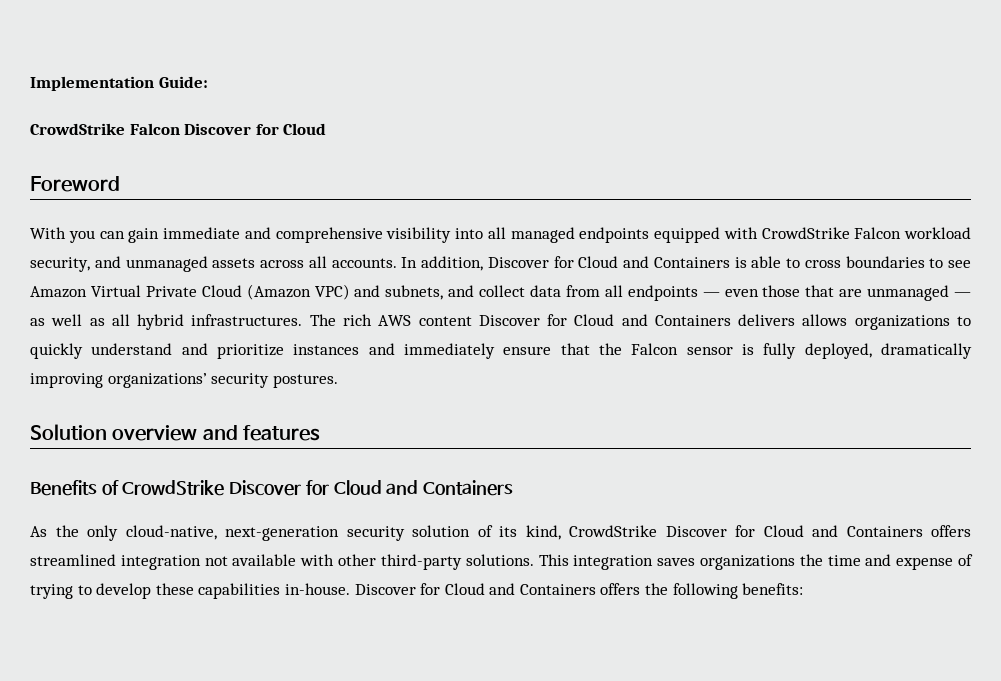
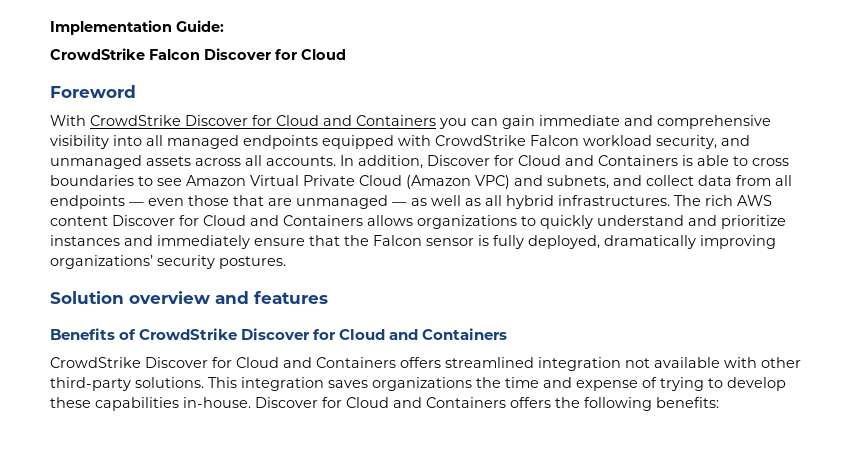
- With you can gain immediate and comprehensive visibility into all managed endpoints equipped with CrowdStrike Falcon workload security, and unmanaged assets across all accounts.
+ With CrowdStrike Discover for Cloud and Containers you can gain immediate and comprehensive visibility into all managed endpoints equipped with CrowdStrike Falcon workload security, and unmanaged assets across all accounts.
- The rich AWS content Discover for Cloud and Containers delivers allows organizations to quickly understand and prioritize instances and immediately ensure that the Falcon sensor is fully deployed, dramatically improving organizations’ security postures.
+ The rich AWS content Discover for Cloud and Containers allows organizations to quickly understand and prioritize instances and immediately ensure that the Falcon sensor is fully deployed, dramatically improving organizations’ security postures.
- As the only cloud-native, next-generation security solution of its kind, CrowdStrike Discover for Cloud and Containers offers streamlined integration not available with other third-party solutions.
+ CrowdStrike Discover for Cloud and Containers offers streamlined integration not available with other third-party solutions.

